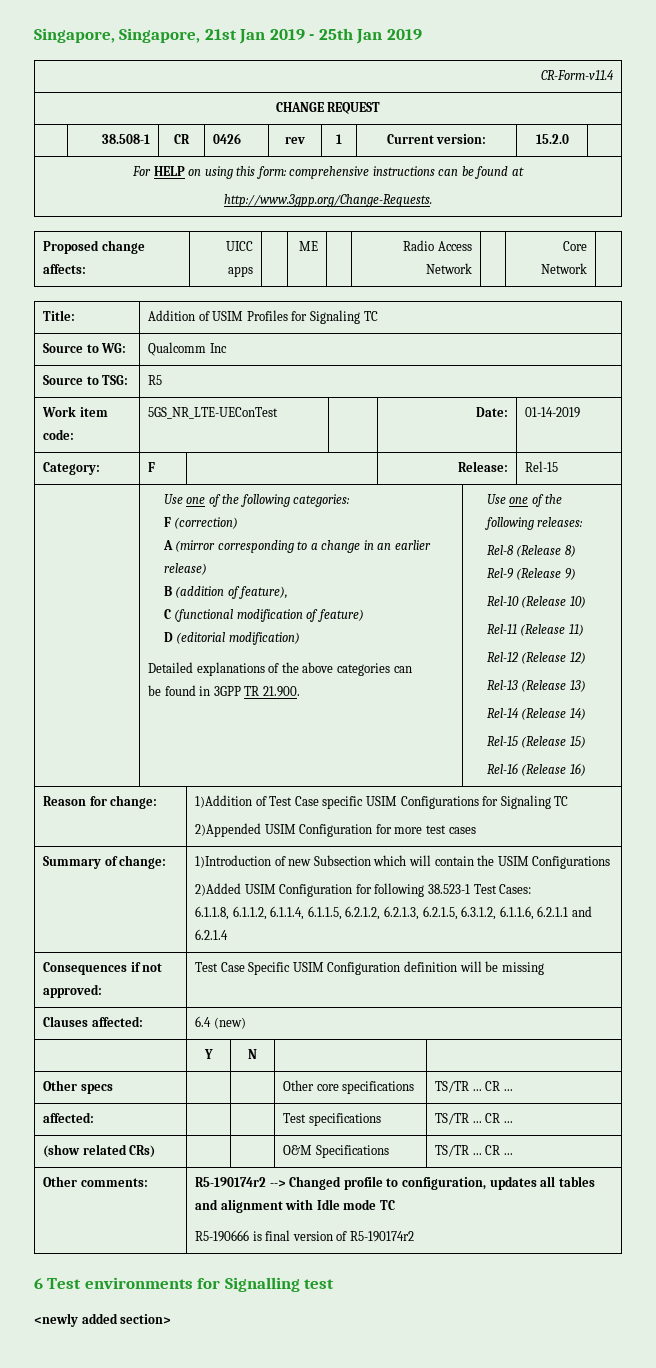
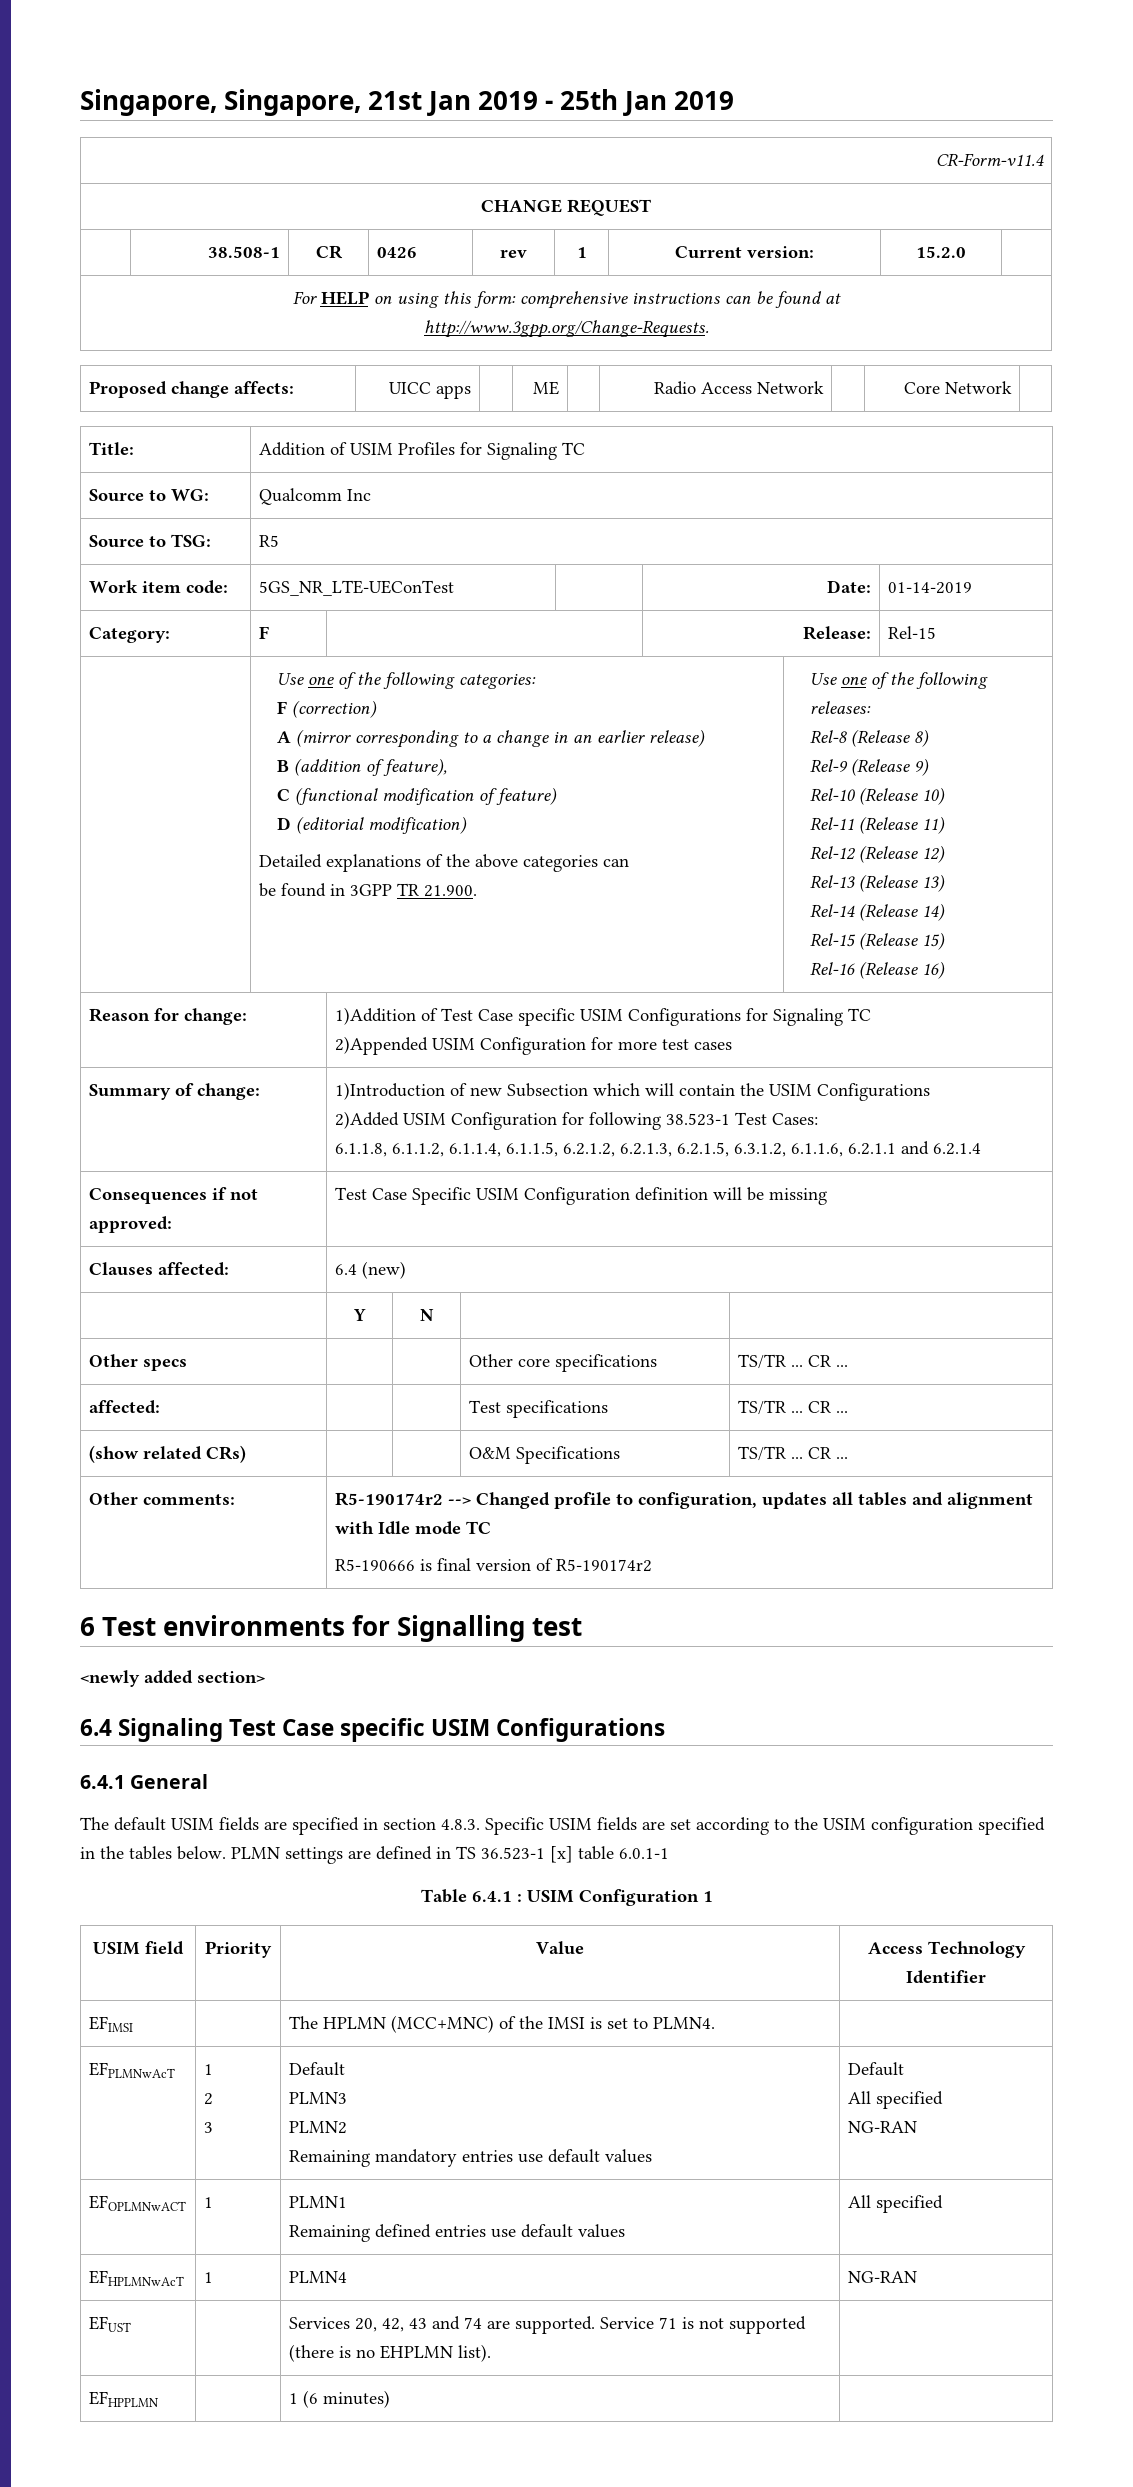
+ 6.4 Signaling Test Case specific USIM Configurations
+ 6.4.1 General
+ The default USIM fields are specified in section 4.8.3. Specific USIM fields are set according to the USIM configuration specified in the tables below. PLMN settings are defined in TS 36.523-1 [x] table 6.0.1-1
+ Table 6.4.1 : USIM Configuration 1
+ USIM field | Priority | Value | Access Technology Identifier
+ EFIMSI | | The HPLMN (MCC+MNC) of the IMSI is set to PLMN4. |
+ EFPLMNwAcT | 1
+ 2
+ 3 | Default
+ PLMN3
+ PLMN2
+ Remaining mandatory entries use default values | Default
+ All specified
+ NG-RAN
+ EFOPLMNwACT | 1 | PLMN1
+ Remaining defined entries use default values | All specified
+ EFHPLMNwAcT | 1 | PLMN4 | NG-RAN
+ EFUST | | Services 20, 42, 43 and 74 are supported. Service 71 is not supported (there is no EHPLMN list). |
+ EFHPPLMN | | 1 (6 minutes) |

